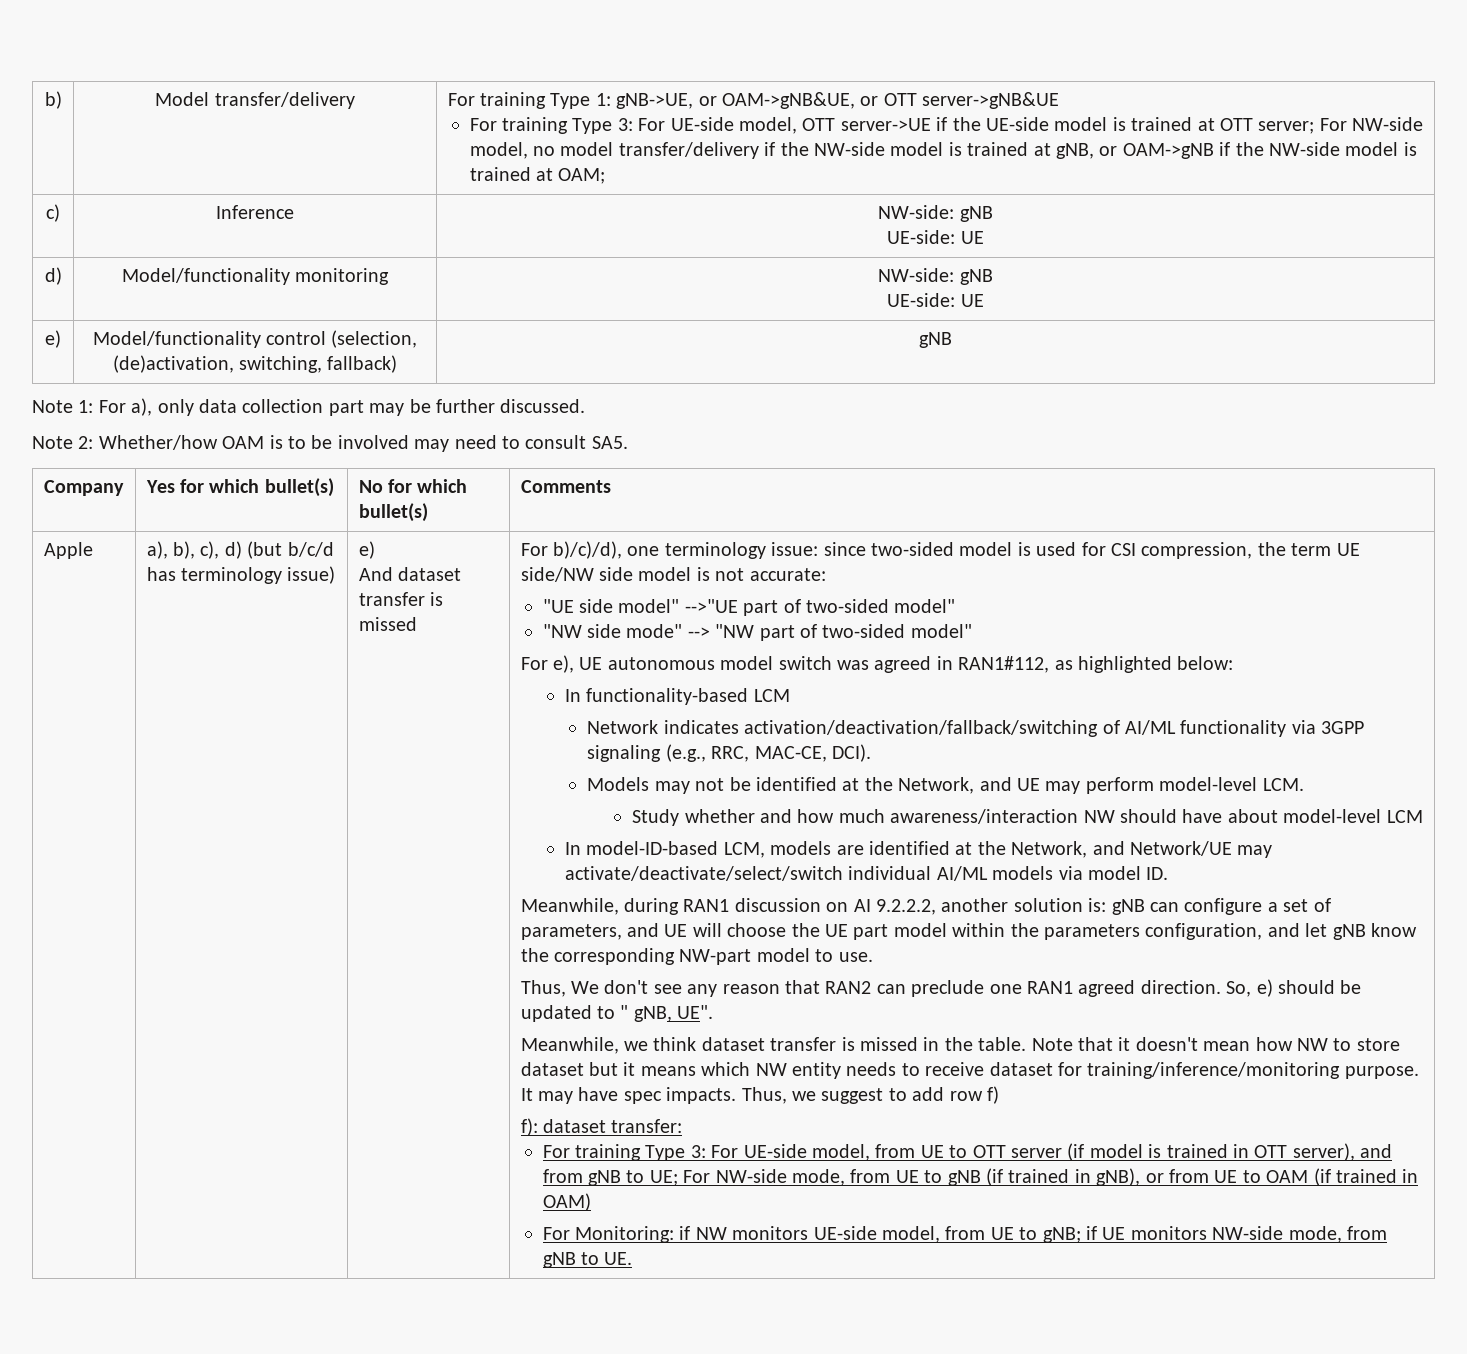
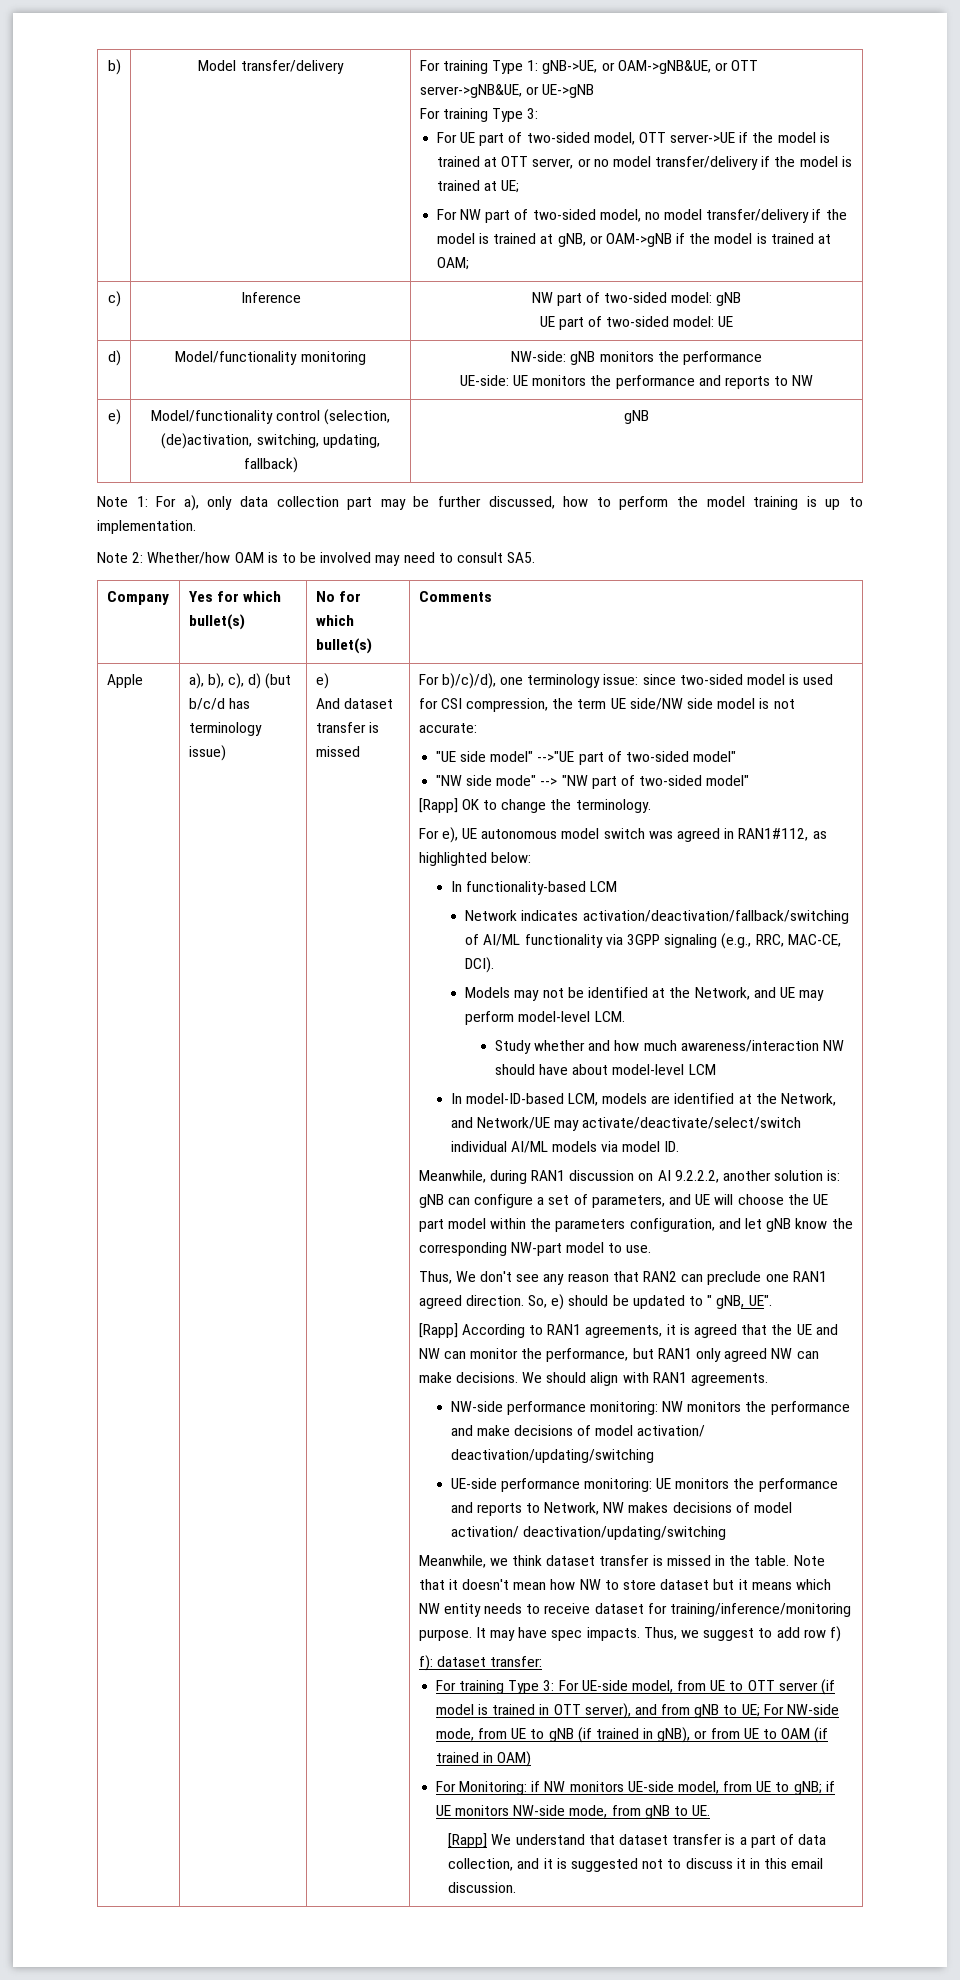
- For training Type 1: gNB->UE, or OAM->gNB&UE, or OTT server->gNB&UE
- For training Type 3: For UE-side model, OTT server->UE if the UE-side model is trained at OTT server; For NW-side model, no model transfer/delivery if the NW-side model is trained at gNB, or OAM->gNB if the NW-side model is trained at OAM;
+ For training Type 1: gNB->UE, or OAM->gNB&UE, or OTT server->gNB&UE, or UE->gNB
+ For training Type 3:
+ For UE part of two-sided model, OTT server->UE if the model is trained at OTT server, or no model transfer/delivery if the model is trained at UE;
+ For NW part of two-sided model, no model transfer/delivery if the model is trained at gNB, or OAM->gNB if the model is trained at OAM;
- c) | Inference | NW-side: gNB
- UE-side: UE
+ c) | Inference | NW part of two-sided model: gNB
+ UE part of two-sided model: UE
- d) | Model/functionality monitoring | NW-side: gNB
- UE-side: UE
+ d) | Model/functionality monitoring | NW-side: gNB monitors the performance
+ UE-side: UE monitors the performance and reports to NW
- e) | Model/functionality control (selection, (de)activation, switching, fallback) | gNB
+ e) | Model/functionality control (selection, (de)activation, switching, updating, fallback) | gNB
- Note 1: For a), only data collection part may be further discussed.
+ Note 1: For a), only data collection part may be further discussed, how to perform the model training is up to implementation.
+ [Rapp] OK to change the terminology.
+ [Rapp] According to RAN1 agreements, it is agreed that the UE and NW can monitor the performance, but RAN1 only agreed NW can make decisions. We should align with RAN1 agreements.
+ NW-side performance monitoring: NW monitors the performance and make decisions of model activation/ deactivation/updating/switching
+ UE-side performance monitoring: UE monitors the performance and reports to Network, NW makes decisions of model activation/ deactivation/updating/switching
+ [Rapp] We understand that dataset transfer is a part of data collection, and it is suggested not to discuss it in this email discussion.

